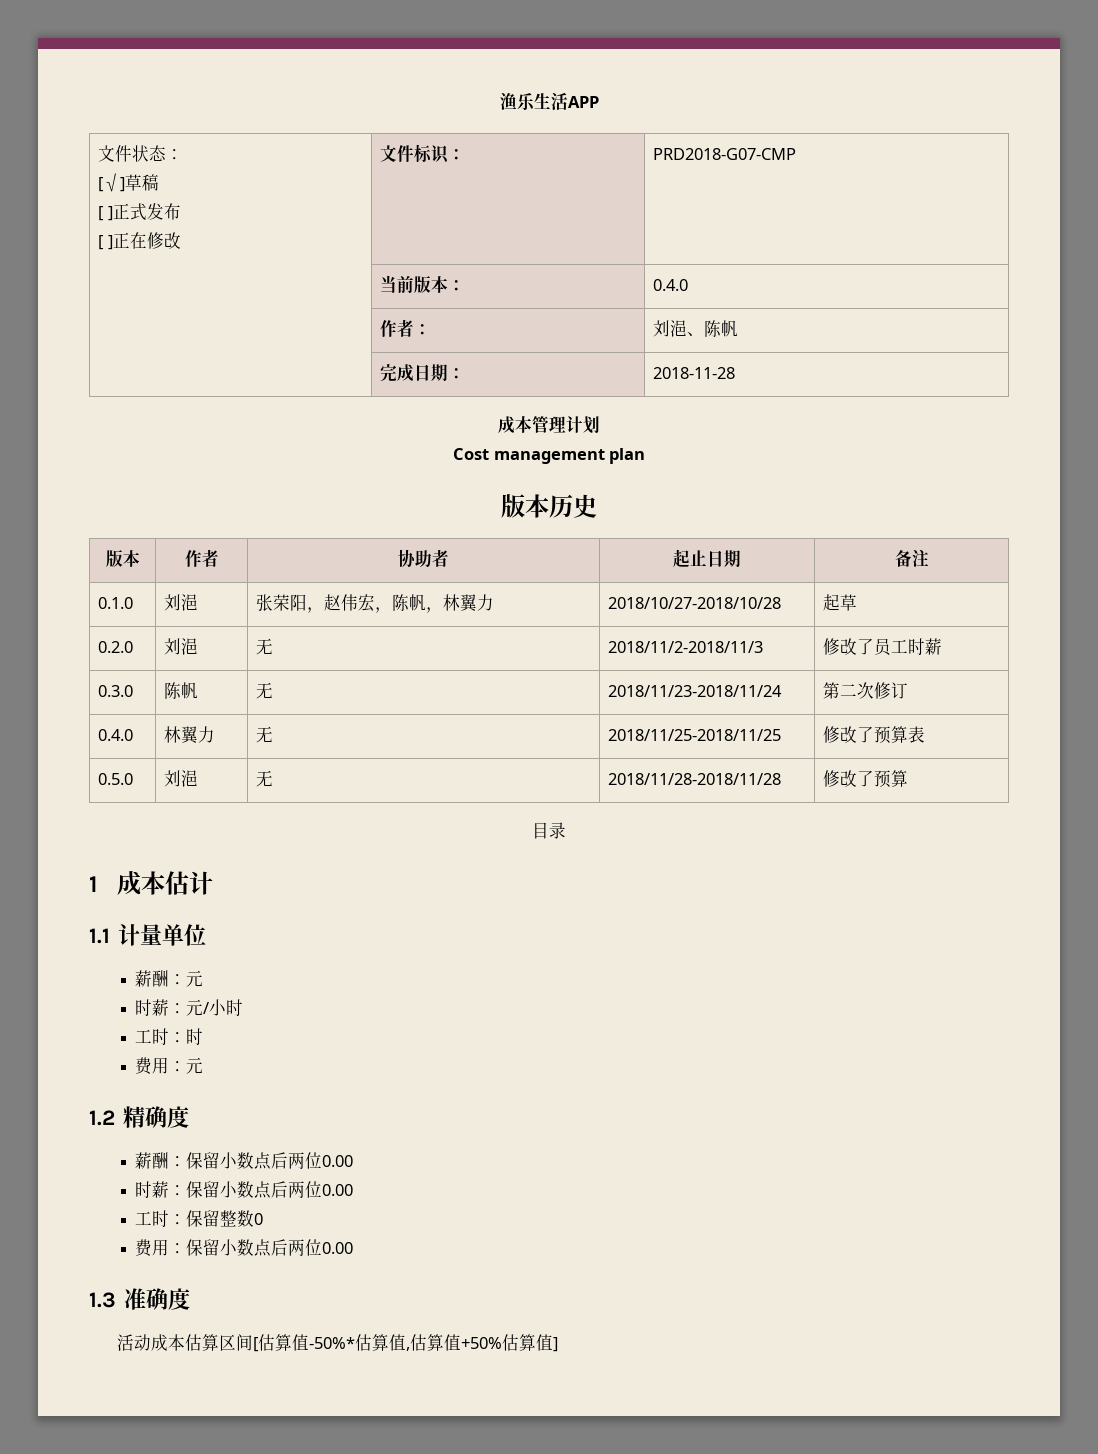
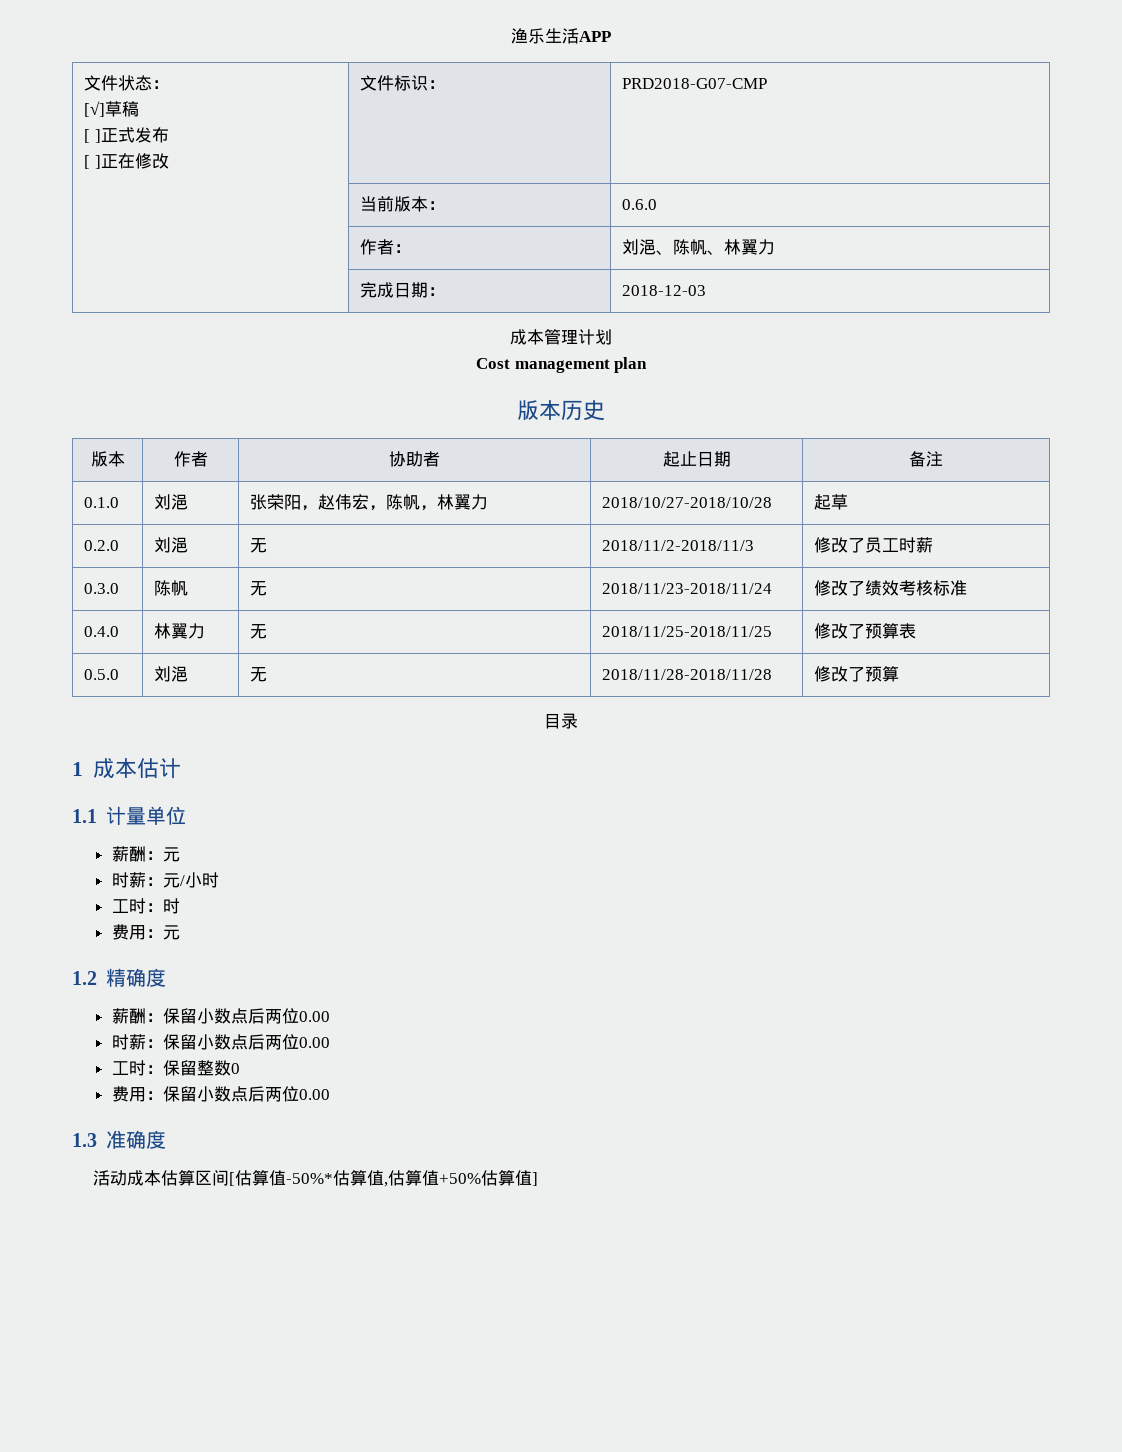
- | 当前版本： | 0.4.0
+ | 当前版本： | 0.6.0
- | 作者： | 刘浥、陈帆
+ | 作者： | 刘浥、陈帆、林翼力
- | 完成日期： | 2018-11-28
+ | 完成日期： | 2018-12-03
- 0.3.0 | 陈帆 | 无 | 2018/11/23-2018/11/24 | 第二次修订
+ 0.3.0 | 陈帆 | 无 | 2018/11/23-2018/11/24 | 修改了绩效考核标准

